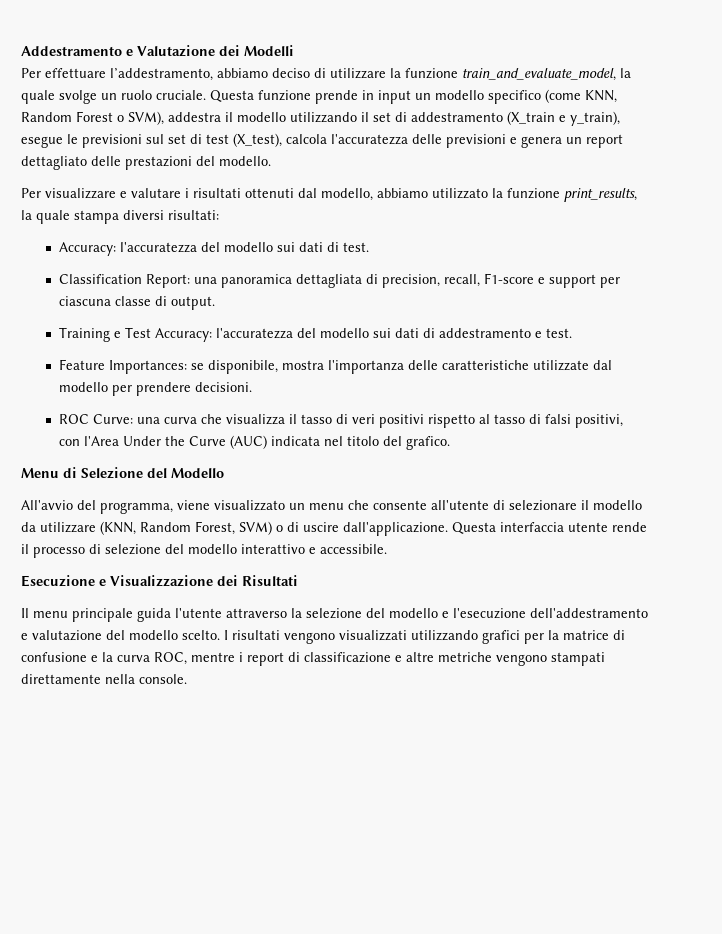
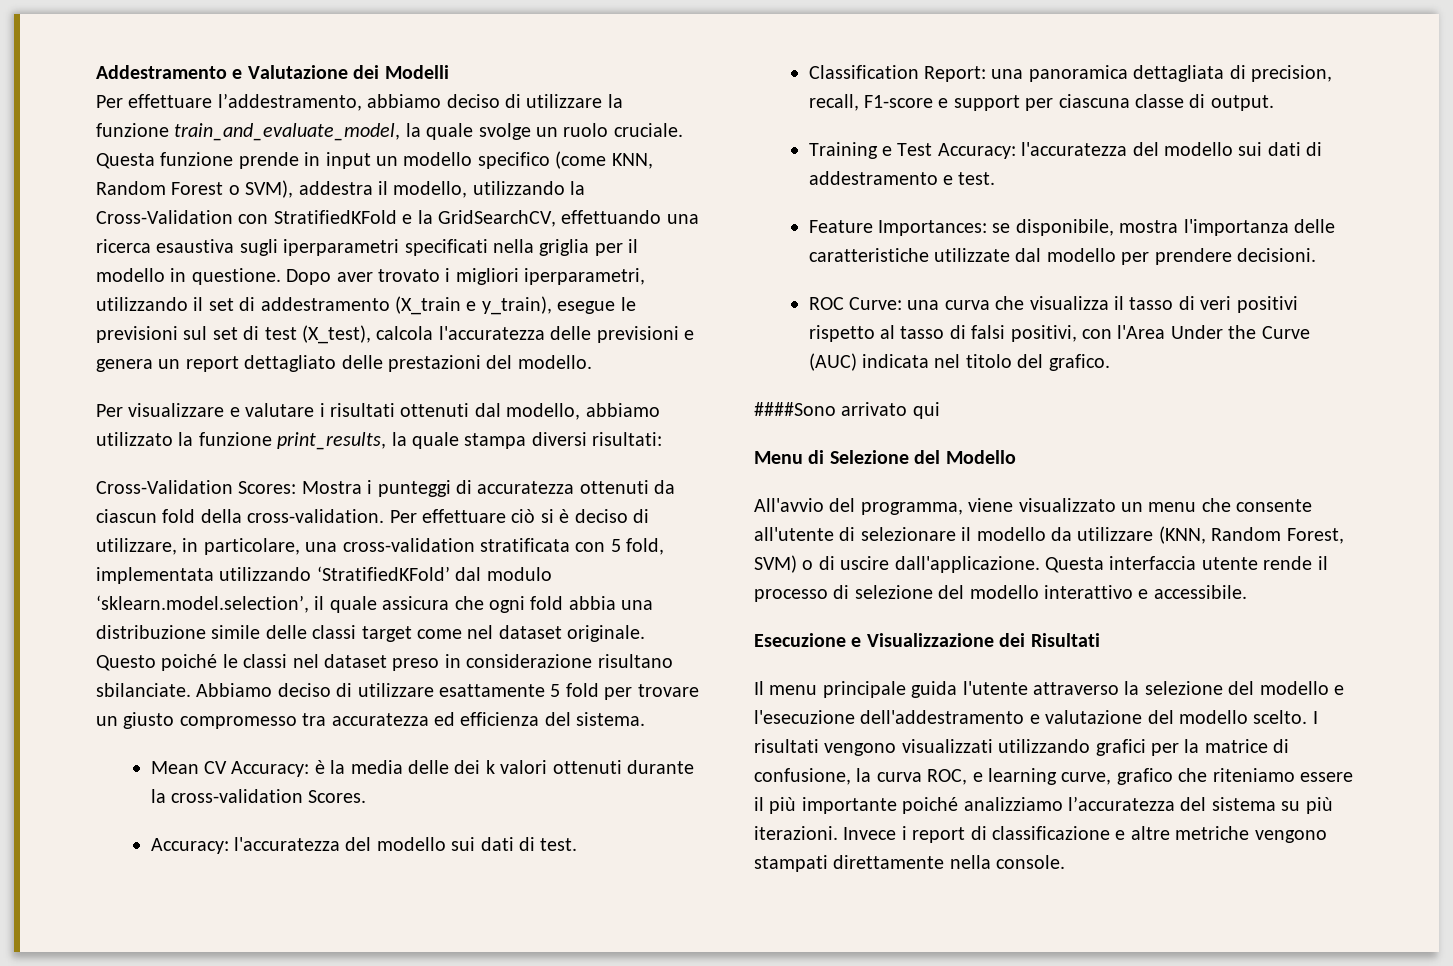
- Questa funzione prende in input un modello specifico (come KNN, Random Forest o SVM), addestra il modello utilizzando il set di addestramento (X_train e y_train), esegue le previsioni sul set di test (X_test), calcola l'accuratezza delle previsioni e genera un report dettagliato delle prestazioni del modello.
+ Questa funzione prende in input un modello specifico (come KNN, Random Forest o SVM), addestra il modello, utilizzando la Cross-Validation con StratifiedKFold e la GridSearchCV, effettuando una ricerca esaustiva sugli iperparametri specificati nella griglia per il modello in questione. Dopo aver trovato i migliori iperparametri, utilizzando il set di addestramento (X_train e y_train), esegue le previsioni sul set di test (X_test), calcola l'accuratezza delle previsioni e genera un report dettagliato delle prestazioni del modello.
+ Cross-Validation Scores: Mostra i punteggi di accuratezza ottenuti da ciascun fold della cross-validation. Per effettuare ciò si è deciso di utilizzare, in particolare, una cross-validation stratificata con 5 fold, implementata utilizzando ‘StratifiedKFold’ dal modulo ‘sklearn.model.selection’, il quale assicura che ogni fold abbia una distribuzione simile delle classi target come nel dataset originale. Questo poiché le classi nel dataset preso in considerazione risultano sbilanciate. Abbiamo deciso di utilizzare esattamente 5 fold per trovare un giusto compromesso tra accuratezza ed efficienza del sistema.
+ Mean CV Accuracy: è la media delle dei k valori ottenuti durante la cross-validation Scores.
+ ####Sono arrivato qui
- I risultati vengono visualizzati utilizzando grafici per la matrice di confusione e la curva ROC, mentre i report di classificazione e altre metriche vengono stampati direttamente nella console.
+ I risultati vengono visualizzati utilizzando grafici per la matrice di confusione, la curva ROC, e learning curve, grafico che riteniamo essere il più importante poiché analizziamo l’accuratezza del sistema su più iterazioni. Invece i report di classificazione e altre metriche vengono stampati direttamente nella console.

